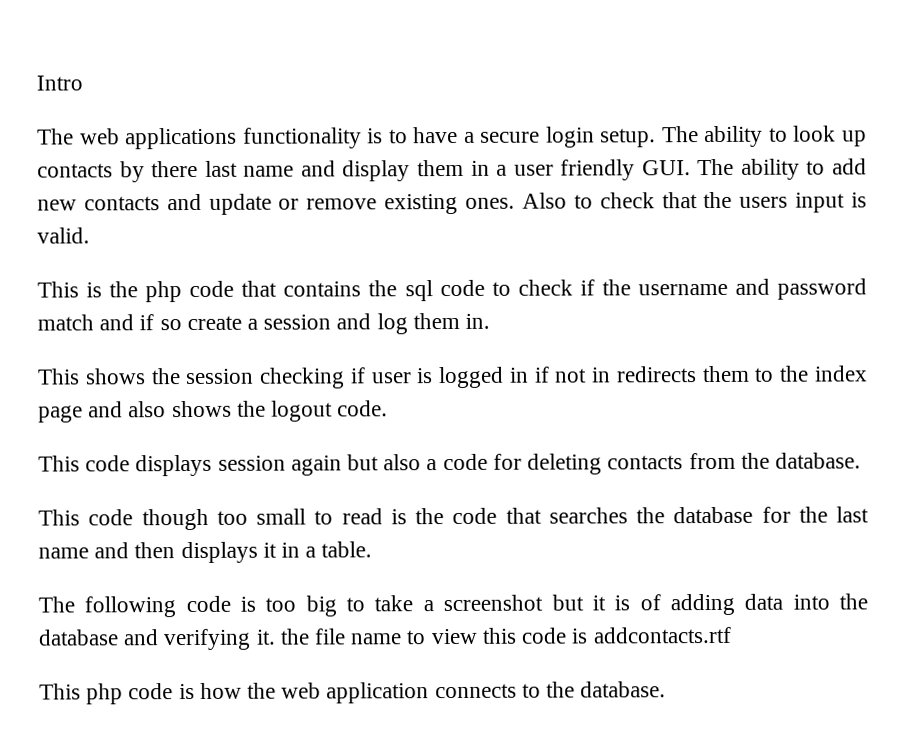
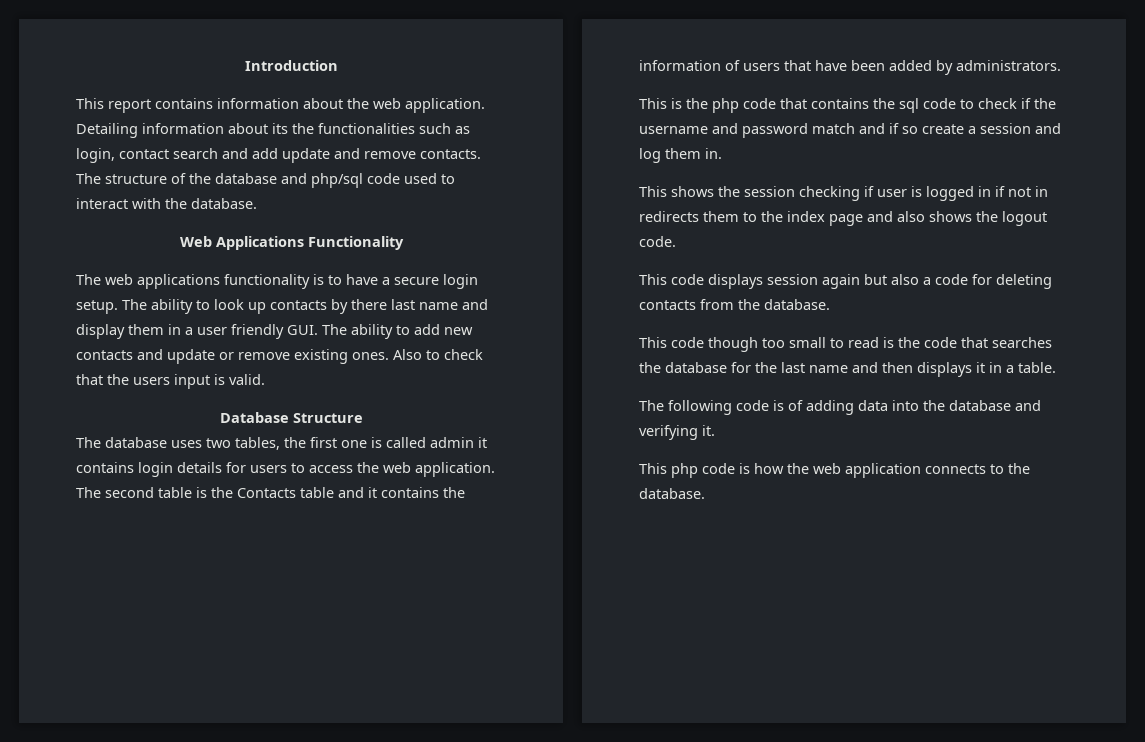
- Intro
+ Introduction
+ This report contains information about the web application. Detailing information about its the functionalities such as login, contact search and add update and remove contacts. The structure of the database and php/sql code used to interact with the database.
+ Web Applications Functionality
+ Database Structure
+ The database uses two tables, the first one is called admin it contains login details for users to access the web application. The second table is the Contacts table and it contains the information of users that have been added by administrators.
- The following code is too big to take a screenshot but it is of adding data into the database and verifying it. the file name to view this code is addcontacts.rtf
+ The following code is of adding data into the database and verifying it.

